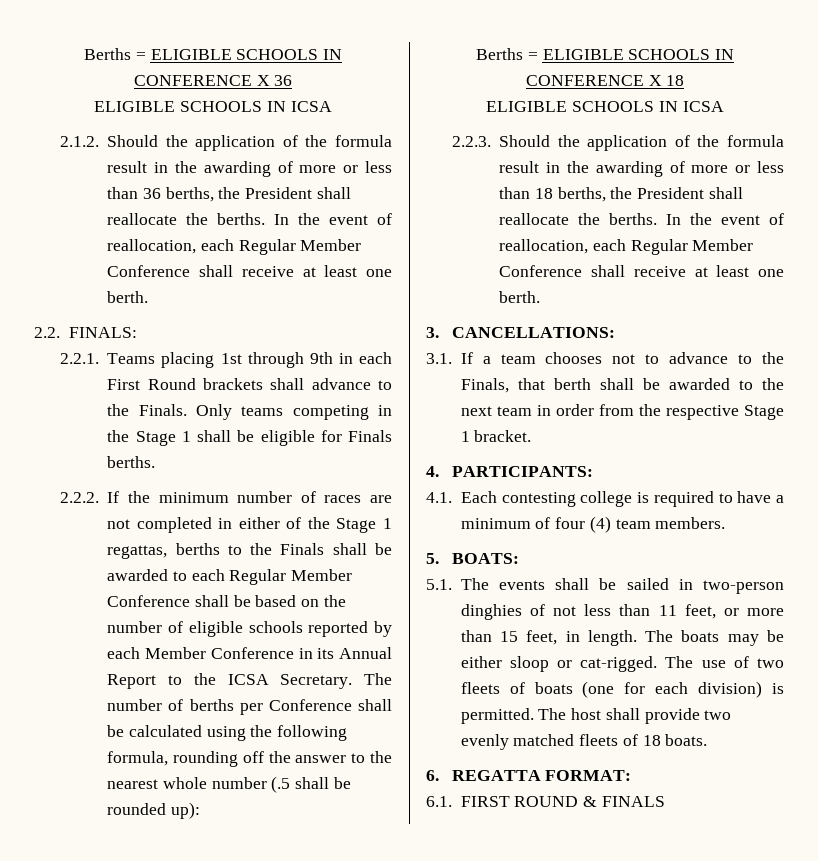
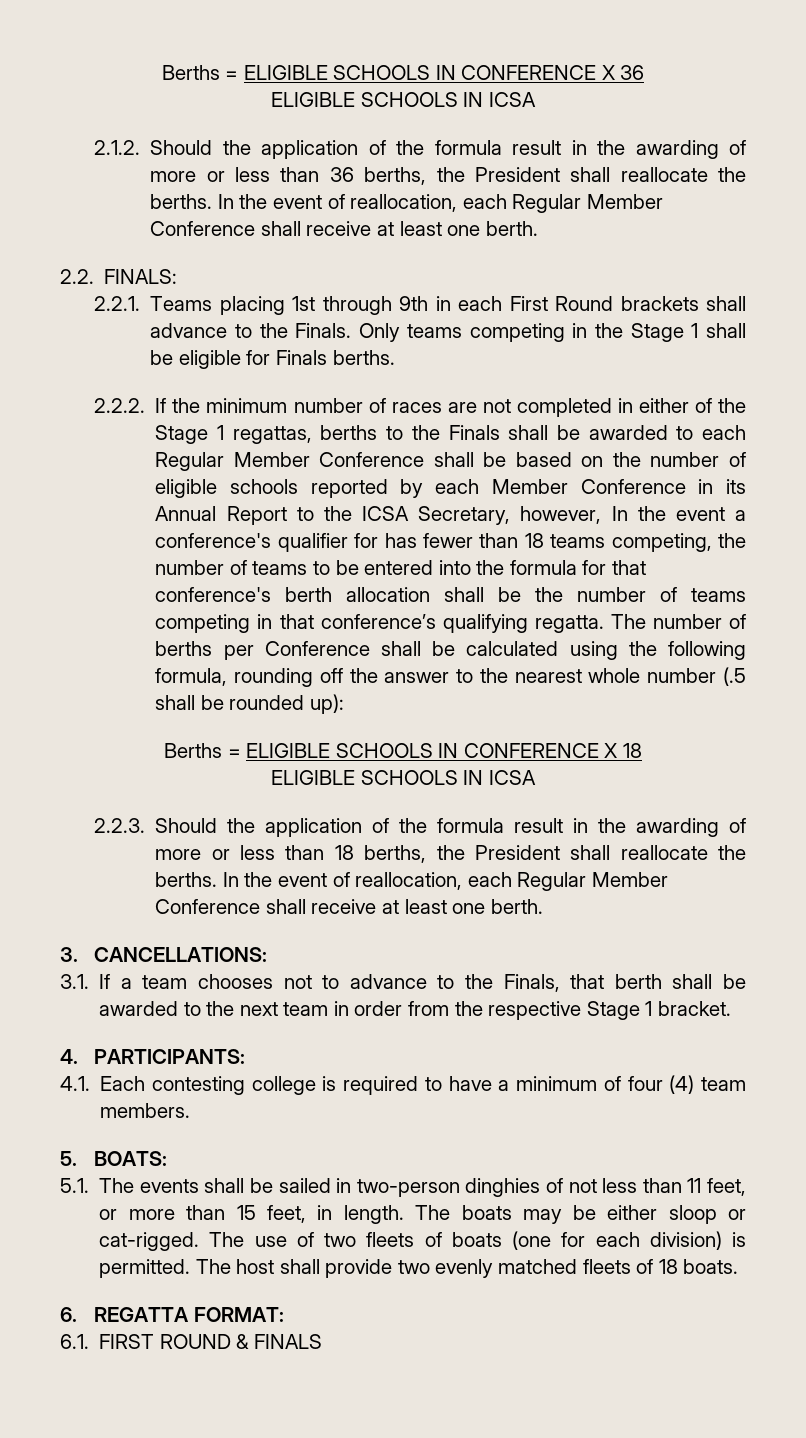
- 2.2.2. If the minimum number of races are not completed in either of the Stage 1 regattas, berths to the Finals shall be awarded to each Regular Member Conference shall be based on the number of eligible schools reported by each Member Conference in its Annual Report to the ICSA Secretary.
+ 2.2.2. If the minimum number of races are not completed in either of the Stage 1 regattas, berths to the Finals shall be awarded to each Regular Member Conference shall be based on the number of eligible schools reported by each Member Conference in its Annual Report to the ICSA Secretary, however, In the event a conference's qualifier for has fewer than 18 teams competing, the number of teams to be entered into the formula for that conference's berth allocation shall be the number of teams competing in that conference’s qualifying regatta.

